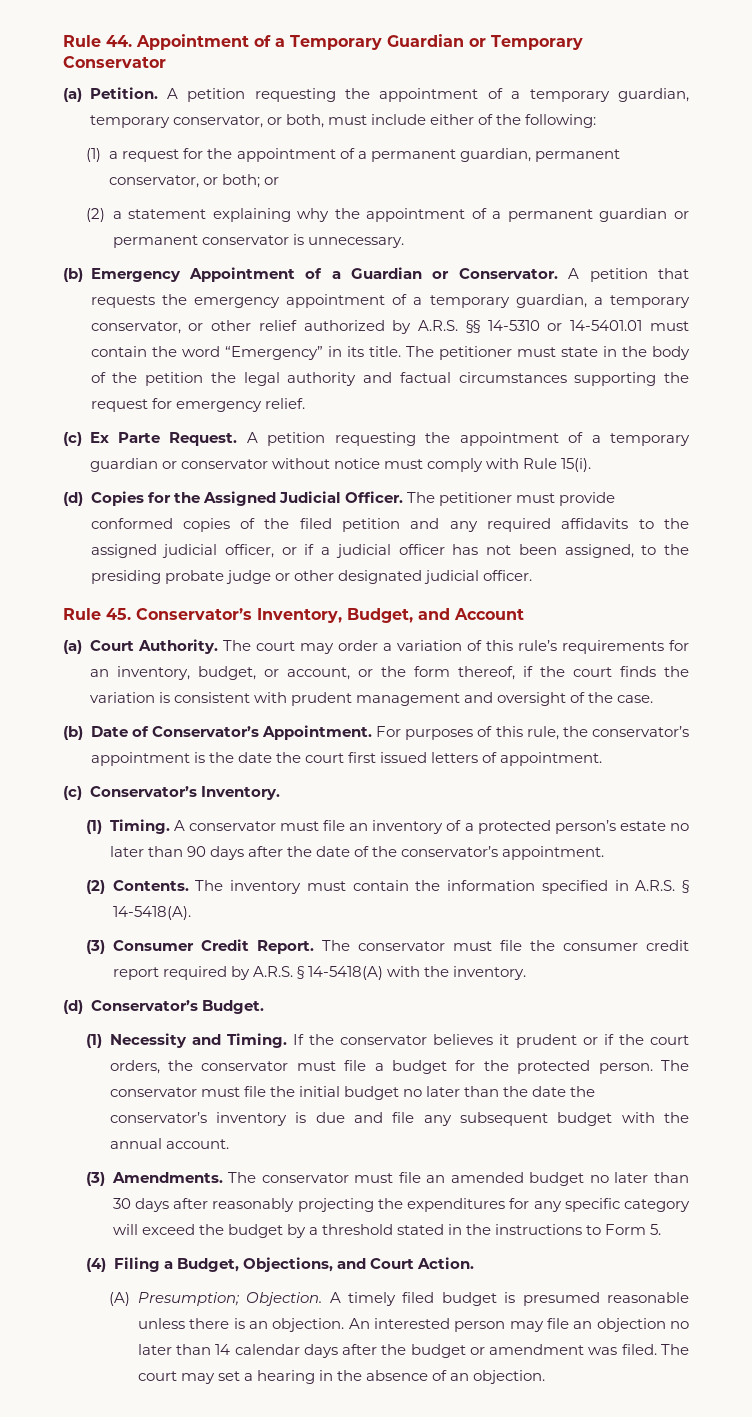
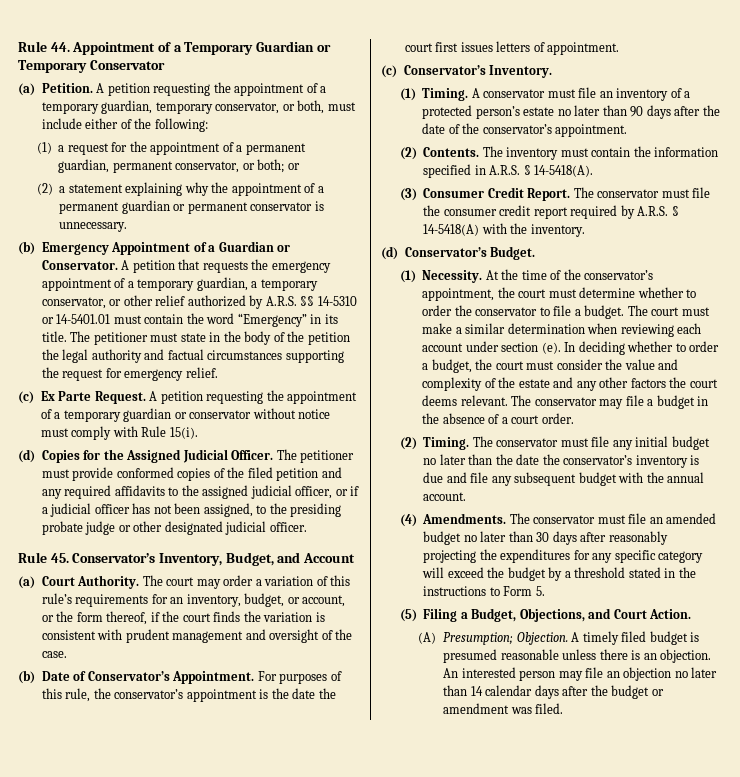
- For purposes of this rule, the conservator’s appointment is the date the court first issued letters of appointment.
+ For purposes of this rule, the conservator’s appointment is the date the court first issues letters of appointment.
- (1) Necessity and Timing. If the conservator believes it prudent or if the court orders, the conservator must file a budget for the protected person. The conservator must file the initial budget no later than the date the conservator’s inventory is due and file any subsequent budget with the annual account.
+ (1) Necessity. At the time of the conservator’s appointment, the court must determine whether to order the conservator to file a budget. The court must make a similar determination when reviewing each account under section (e). In deciding whether to order a budget, the court must consider the value and complexity of the estate and any other factors the court deems relevant. The conservator may file a budget in the absence of a court order.
+ (2) Timing. The conservator must file any initial budget no later than the date the conservator’s inventory is due and file any subsequent budget with the annual account.
- (3) Amendments.
+ (4) Amendments.
- (4) Filing a Budget, Objections, and Court Action.
+ (5) Filing a Budget, Objections, and Court Action.
- The court may set a hearing in the absence of an objection.

